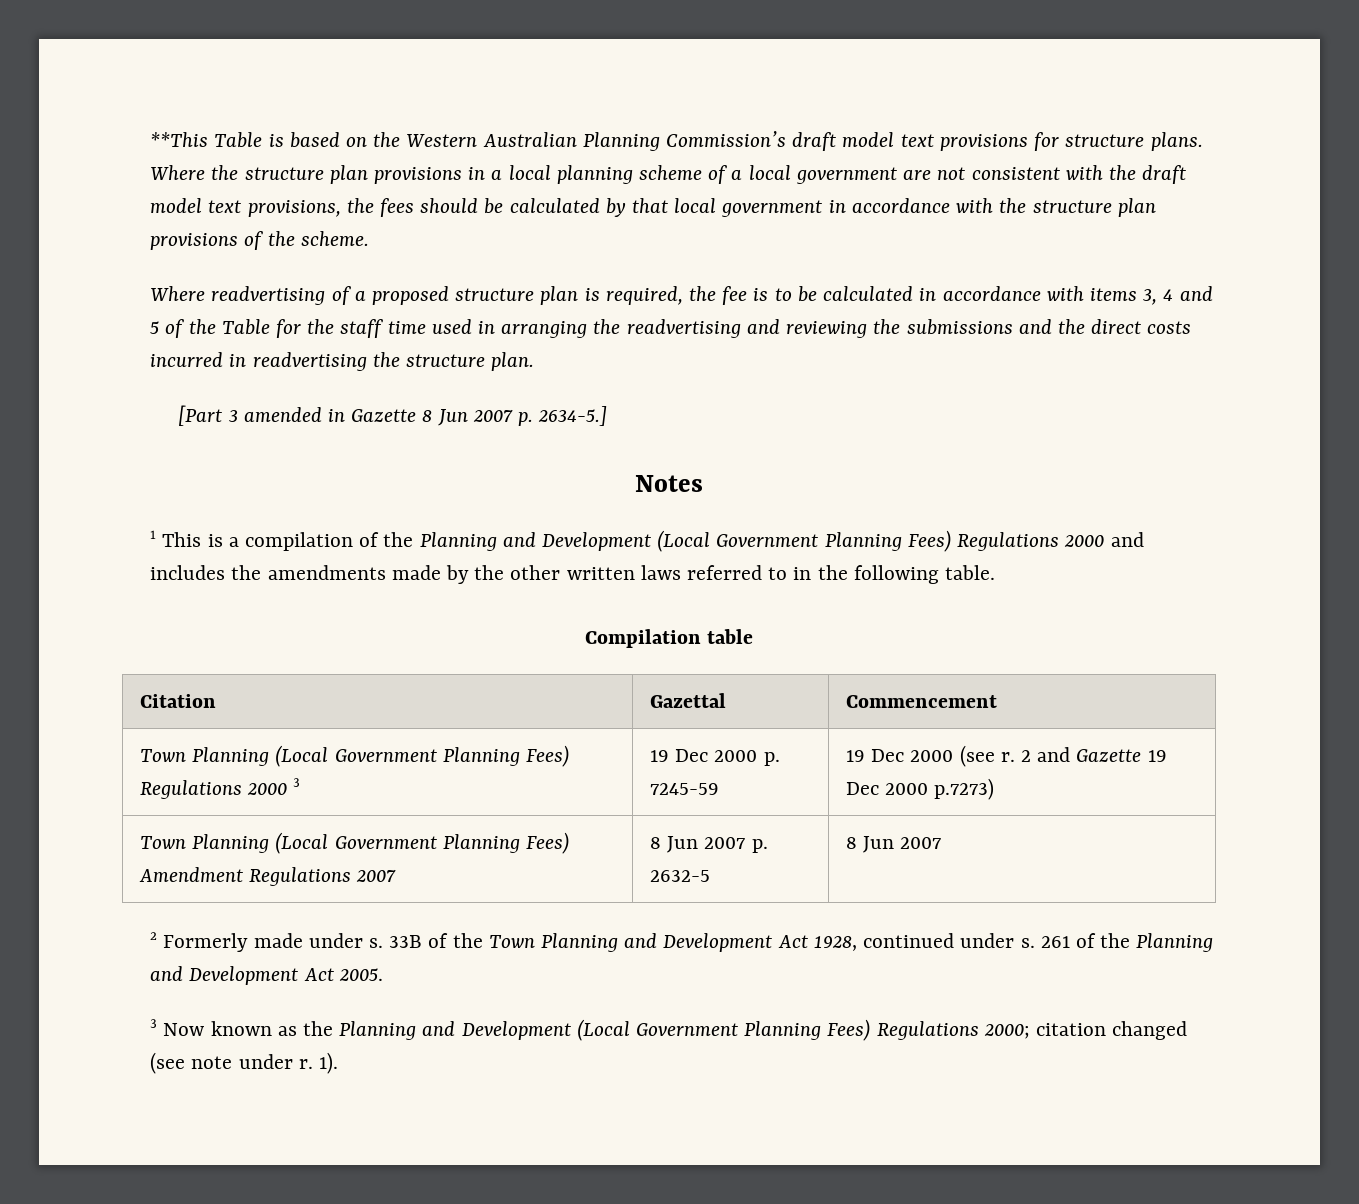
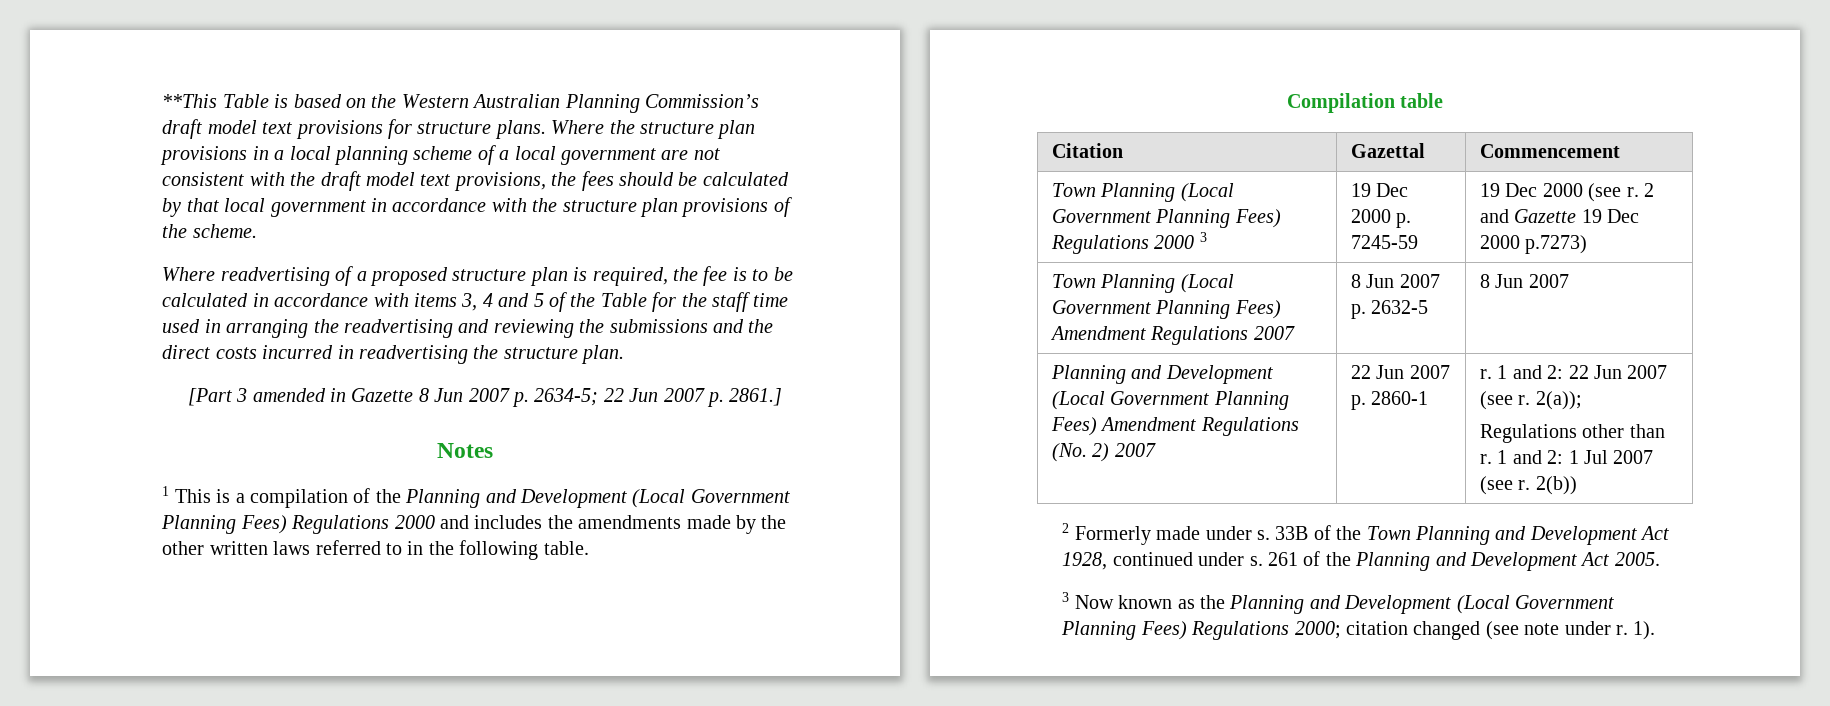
- [Part 3 amended in Gazette 8 Jun 2007 p. 2634-5.]
+ [Part 3 amended in Gazette 8 Jun 2007 p. 2634-5; 22 Jun 2007 p. 2861.]
+ Planning and Development (Local Government Planning Fees) Amendment Regulations (No. 2) 2007 | 22 Jun 2007 p. 2860-1 | r. 1 and 2: 22 Jun 2007 (see r. 2(a));
+ Regulations other than r. 1 and 2: 1 Jul 2007 (see r. 2(b))

